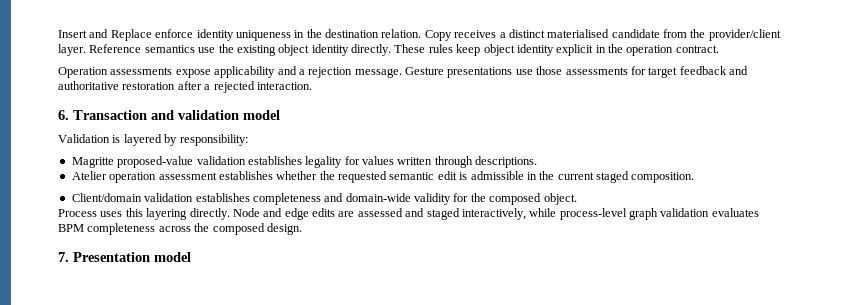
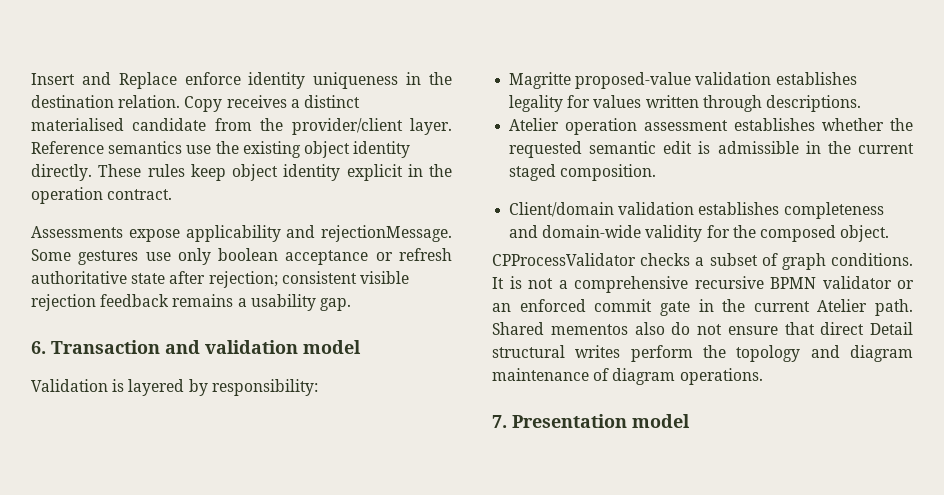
- Operation assessments expose applicability and a rejection message. Gesture presentations use those assessments for target feedback and authoritative restoration after a rejected interaction.
+ Assessments expose applicability and rejectionMessage. Some gestures use only boolean acceptance or refresh authoritative state after rejection; consistent visible rejection feedback remains a usability gap.
- Process uses this layering directly. Node and edge edits are assessed and staged interactively, while process-level graph validation evaluates BPM completeness across the composed design.
+ CPProcessValidator checks a subset of graph conditions. It is not a comprehensive recursive BPMN validator or an enforced commit gate in the current Atelier path. Shared mementos also do not ensure that direct Detail structural writes perform the topology and diagram maintenance of diagram operations.

